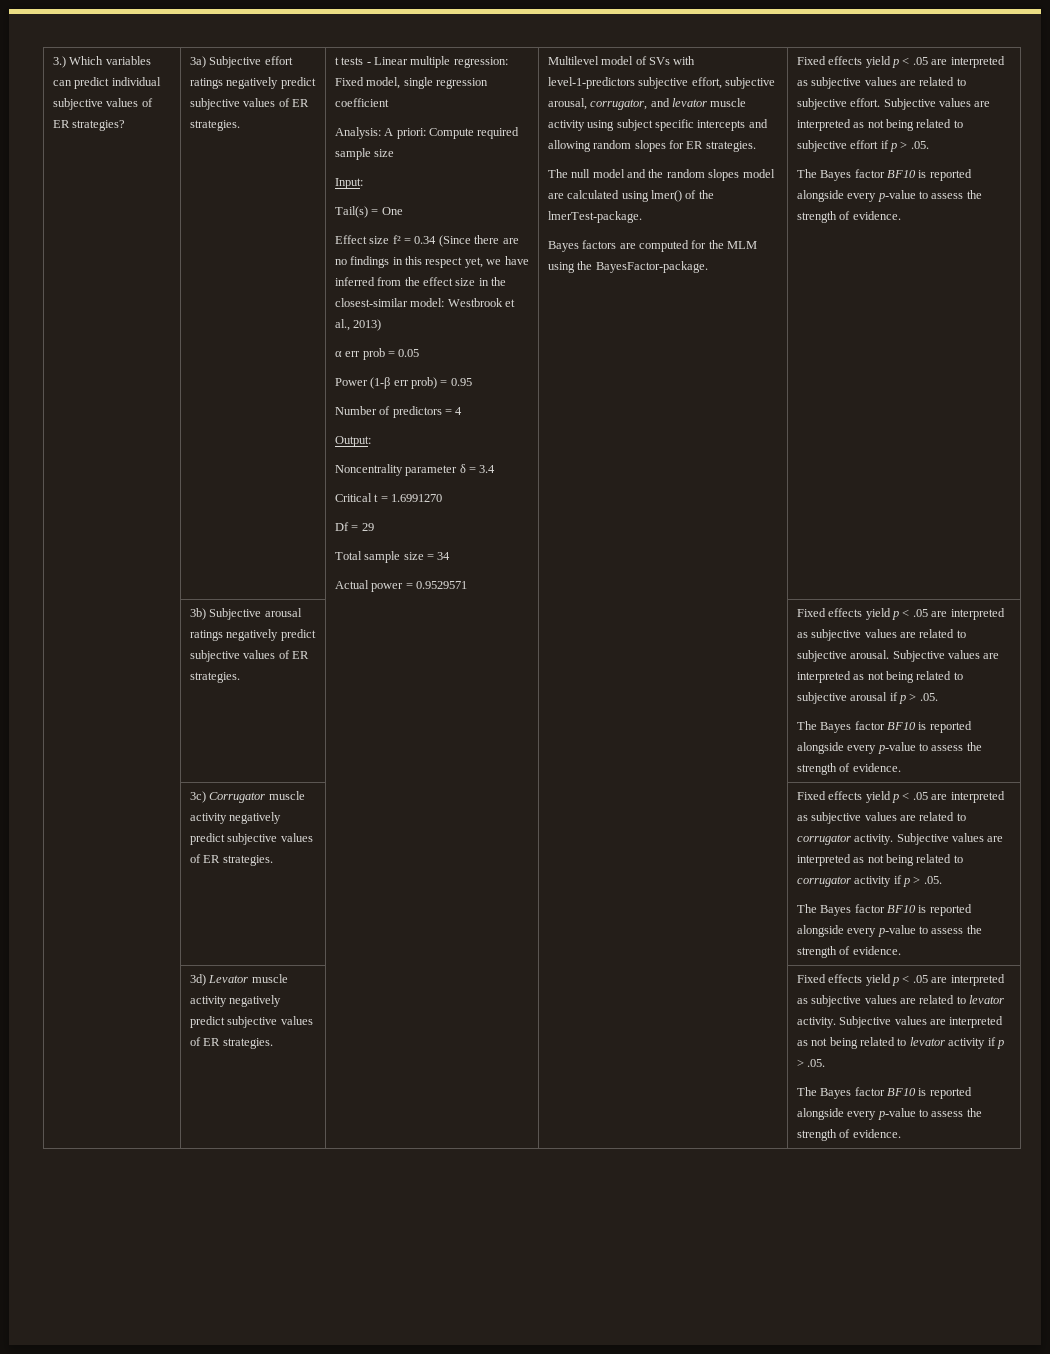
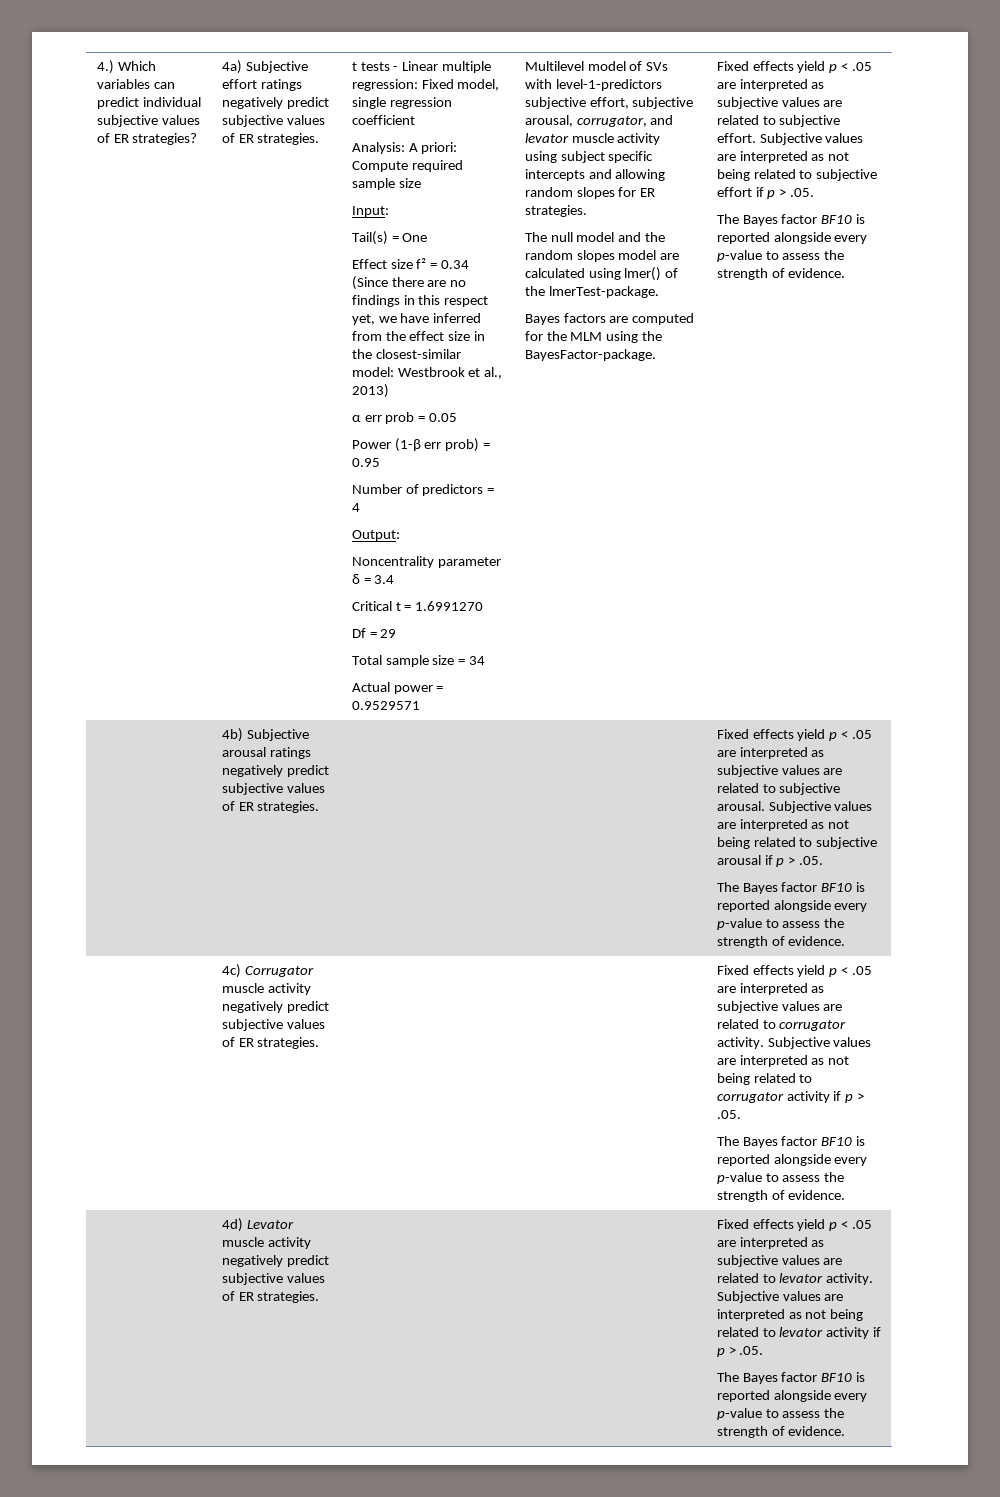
- 3.) Which variables can predict individual subjective values of ER strategies?
+ 4.) Which variables can predict individual subjective values of ER strategies?
- 3a) Subjective effort ratings negatively predict subjective values of ER strategies.
+ 4a) Subjective effort ratings negatively predict subjective values of ER strategies.
- 3b) Subjective arousal ratings negatively predict subjective values of ER strategies.
+ 4b) Subjective arousal ratings negatively predict subjective values of ER strategies.
- 3c) Corrugator muscle activity negatively predict subjective values of ER strategies.
+ 4c) Corrugator muscle activity negatively predict subjective values of ER strategies.
- 3d) Levator muscle activity negatively predict subjective values of ER strategies.
+ 4d) Levator muscle activity negatively predict subjective values of ER strategies.

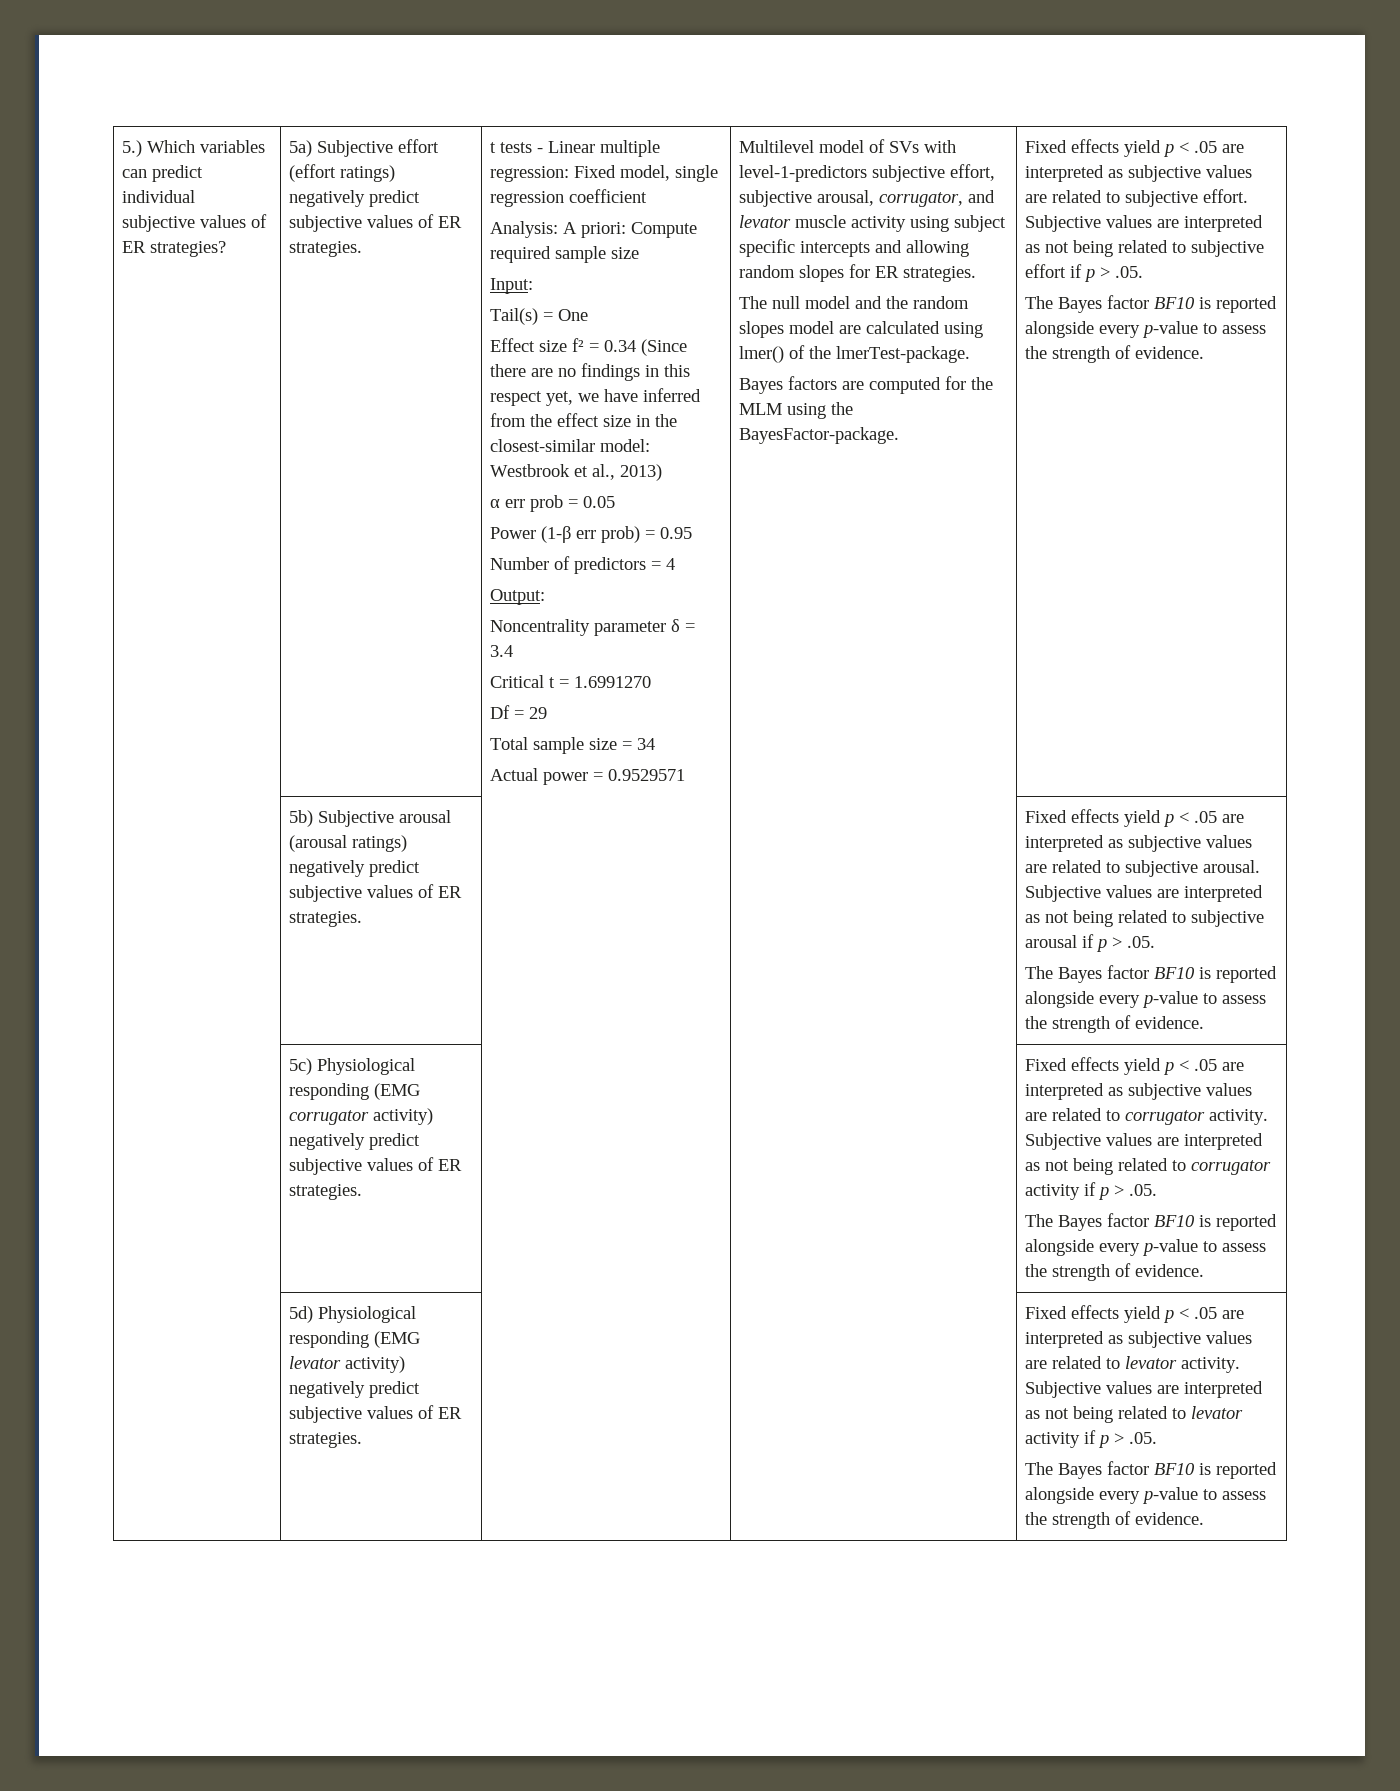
- 4.) Which variables can predict individual subjective values of ER strategies?
+ 5.) Which variables can predict individual subjective values of ER strategies?
- 4a) Subjective effort ratings negatively predict subjective values of ER strategies.
+ 5a) Subjective effort (effort ratings) negatively predict subjective values of ER strategies.
- 4b) Subjective arousal ratings negatively predict subjective values of ER strategies.
+ 5b) Subjective arousal (arousal ratings) negatively predict subjective values of ER strategies.
- 4c) Corrugator muscle activity negatively predict subjective values of ER strategies.
+ 5c) Physiological responding (EMG corrugator activity) negatively predict subjective values of ER strategies.
- 4d) Levator muscle activity negatively predict subjective values of ER strategies.
+ 5d) Physiological responding (EMG levator activity) negatively predict subjective values of ER strategies.

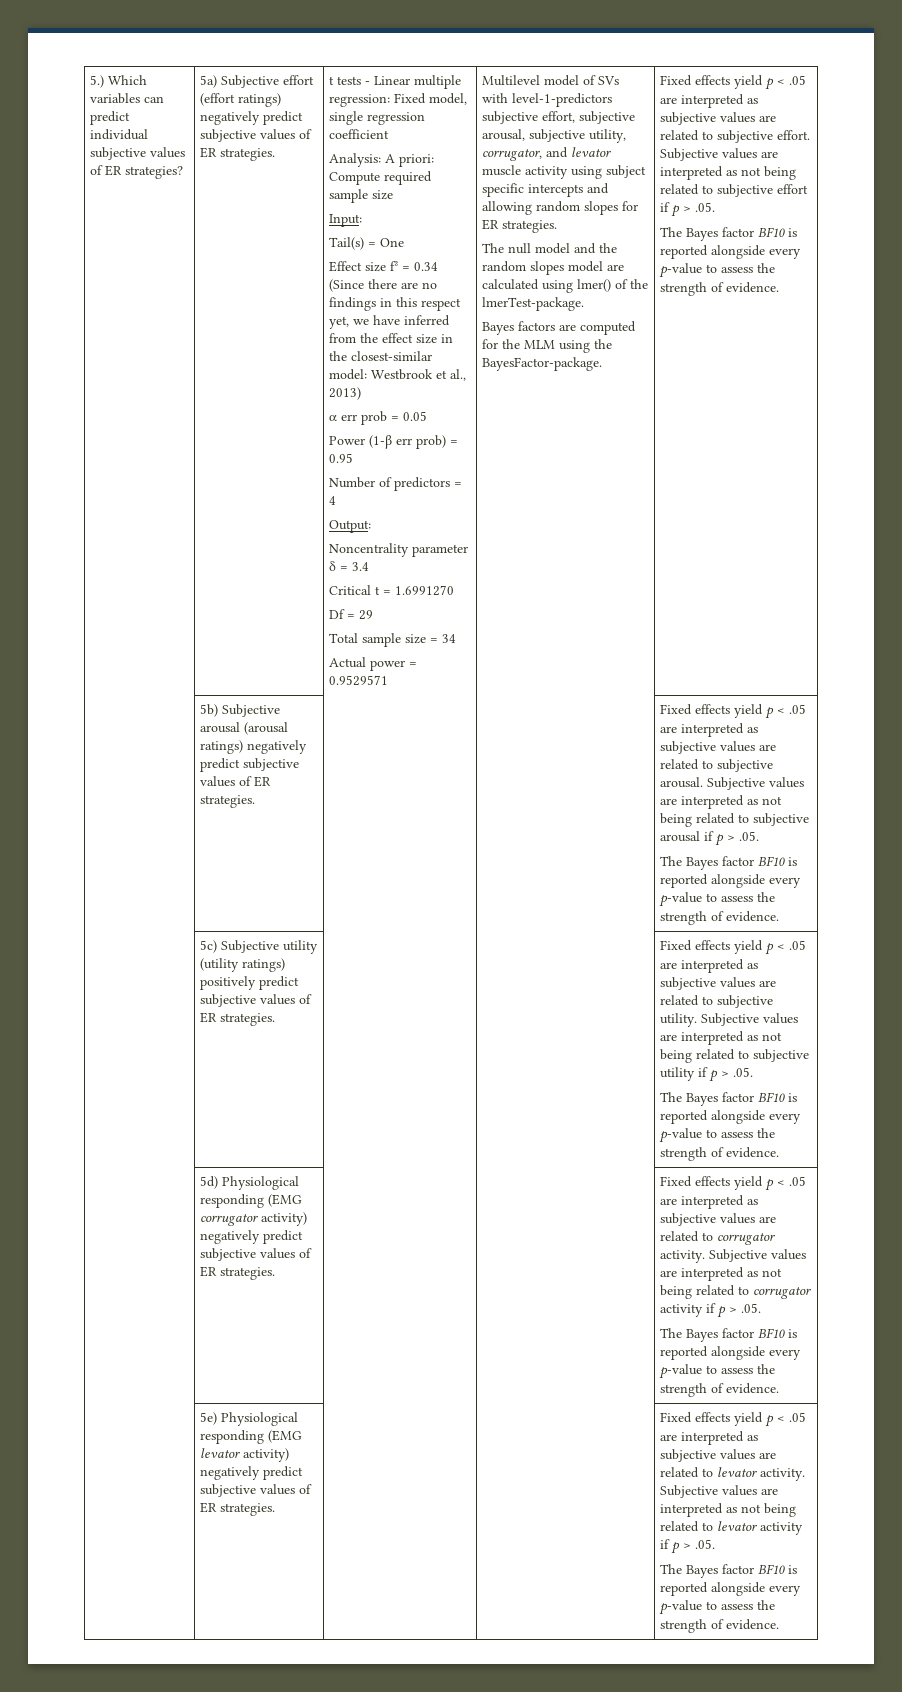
- Multilevel model of SVs with level-1-predictors subjective effort, subjective arousal, corrugator, and levator muscle activity using subject specific intercepts and allowing random slopes for ER strategies.
+ Multilevel model of SVs with level-1-predictors subjective effort, subjective arousal, subjective utility, corrugator, and levator muscle activity using subject specific intercepts and allowing random slopes for ER strategies.
- 5c) Physiological responding (EMG corrugator activity) negatively predict subjective values of ER strategies.
+ 5c) Subjective utility (utility ratings) positively predict subjective values of ER strategies. | | | Fixed effects yield p < .05 are interpreted as subjective values are related to subjective utility. Subjective values are interpreted as not being related to subjective utility if p > .05.
+ The Bayes factor BF10 is reported alongside every p-value to assess the strength of evidence.
+ | 5d) Physiological responding (EMG corrugator activity) negatively predict subjective values of ER strategies.
- 5d) Physiological responding (EMG levator activity) negatively predict subjective values of ER strategies.
+ 5e) Physiological responding (EMG levator activity) negatively predict subjective values of ER strategies.

